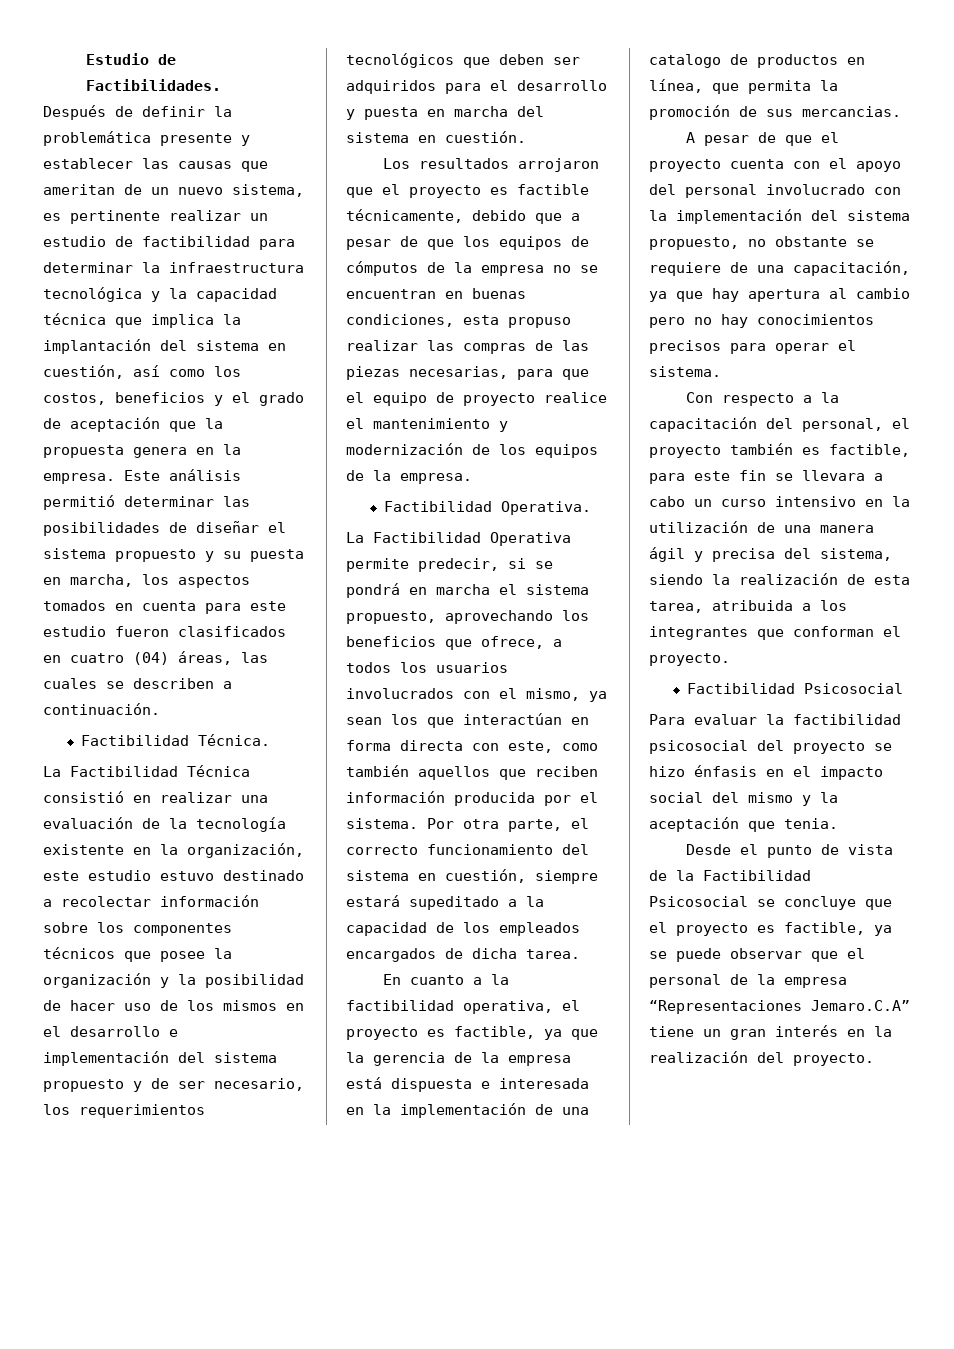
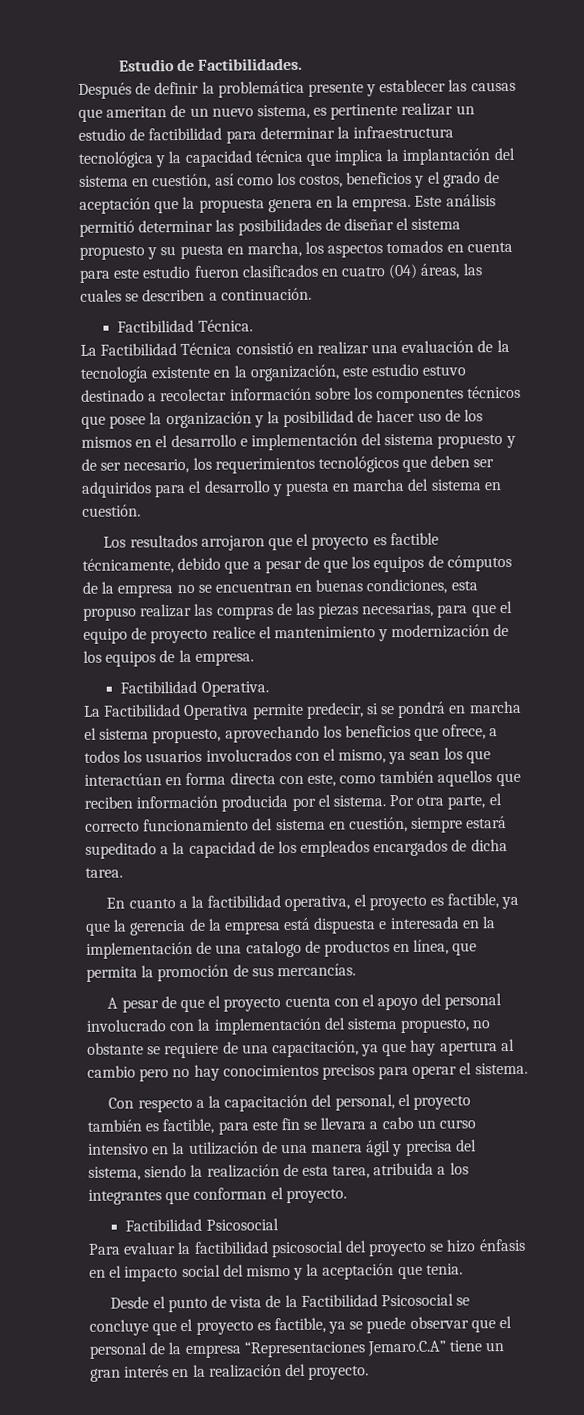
- En cuanto a la factibilidad operativa, el proyecto es factible, ya que la gerencia de la empresa está dispuesta e interesada en la implementación de una catalogo de productos en línea, que permita la promoción de sus mercancias.
+ En cuanto a la factibilidad operativa, el proyecto es factible, ya que la gerencia de la empresa está dispuesta e interesada en la implementación de una catalogo de productos en línea, que permita la promoción de sus mercancías.

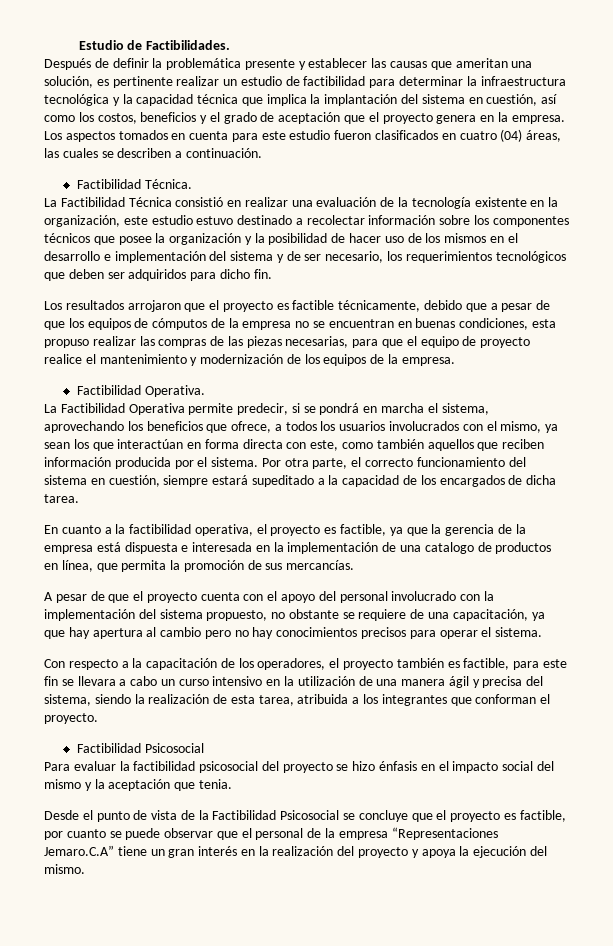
- Después de definir la problemática presente y establecer las causas que ameritan de un nuevo sistema, es pertinente realizar un estudio de factibilidad para determinar la infraestructura tecnológica y la capacidad técnica que implica la implantación del sistema en cuestión, así como los costos, beneficios y el grado de aceptación que la propuesta genera en la empresa.
+ Después de definir la problemática presente y establecer las causas que ameritan una solución, es pertinente realizar un estudio de factibilidad para determinar la infraestructura tecnológica y la capacidad técnica que implica la implantación del sistema en cuestión, así como los costos, beneficios y el grado de aceptación que el proyecto genera en la empresa.
- Este análisis permitió determinar las posibilidades de diseñar el sistema propuesto y su puesta en marcha, los aspectos tomados en cuenta para este estudio fueron clasificados en cuatro (04) áreas, las cuales se describen a continuación.
+ Los aspectos tomados en cuenta para este estudio fueron clasificados en cuatro (04) áreas, las cuales se describen a continuación.
- La Factibilidad Técnica consistió en realizar una evaluación de la tecnología existente en la organización, este estudio estuvo destinado a recolectar información sobre los componentes técnicos que posee la organización y la posibilidad de hacer uso de los mismos en el desarrollo e implementación del sistema propuesto y de ser necesario, los requerimientos tecnológicos que deben ser adquiridos para el desarrollo y puesta en marcha del sistema en cuestión.
+ La Factibilidad Técnica consistió en realizar una evaluación de la tecnología existente en la organización, este estudio estuvo destinado a recolectar información sobre los componentes técnicos que posee la organización y la posibilidad de hacer uso de los mismos en el desarrollo e implementación del sistema y de ser necesario, los requerimientos tecnológicos que deben ser adquiridos para dicho fin.
- La Factibilidad Operativa permite predecir, si se pondrá en marcha el sistema propuesto, aprovechando los beneficios que ofrece, a todos los usuarios involucrados con el mismo, ya sean los que interactúan en forma directa con este, como también aquellos que reciben información producida por el sistema.
+ La Factibilidad Operativa permite predecir, si se pondrá en marcha el sistema, aprovechando los beneficios que ofrece, a todos los usuarios involucrados con el mismo, ya sean los que interactúan en forma directa con este, como también aquellos que reciben información producida por el sistema.
- Por otra parte, el correcto funcionamiento del sistema en cuestión, siempre estará supeditado a la capacidad de los empleados encargados de dicha tarea.
+ Por otra parte, el correcto funcionamiento del sistema en cuestión, siempre estará supeditado a la capacidad de los encargados de dicha tarea.
- Con respecto a la capacitación del personal, el proyecto también es factible, para este fin se llevara a cabo un curso intensivo en la utilización de una manera ágil y precisa del sistema, siendo la realización de esta tarea, atribuida a los integrantes que conforman el proyecto.
+ Con respecto a la capacitación de los operadores, el proyecto también es factible, para este fin se llevara a cabo un curso intensivo en la utilización de una manera ágil y precisa del sistema, siendo la realización de esta tarea, atribuida a los integrantes que conforman el proyecto.
- Desde el punto de vista de la Factibilidad Psicosocial se concluye que el proyecto es factible, ya se puede observar que el personal de la empresa “Representaciones Jemaro.C.A” tiene un gran interés en la realización del proyecto.
+ Desde el punto de vista de la Factibilidad Psicosocial se concluye que el proyecto es factible, por cuanto se puede observar que el personal de la empresa “Representaciones Jemaro.C.A” tiene un gran interés en la realización del proyecto y apoya la ejecución del mismo.

